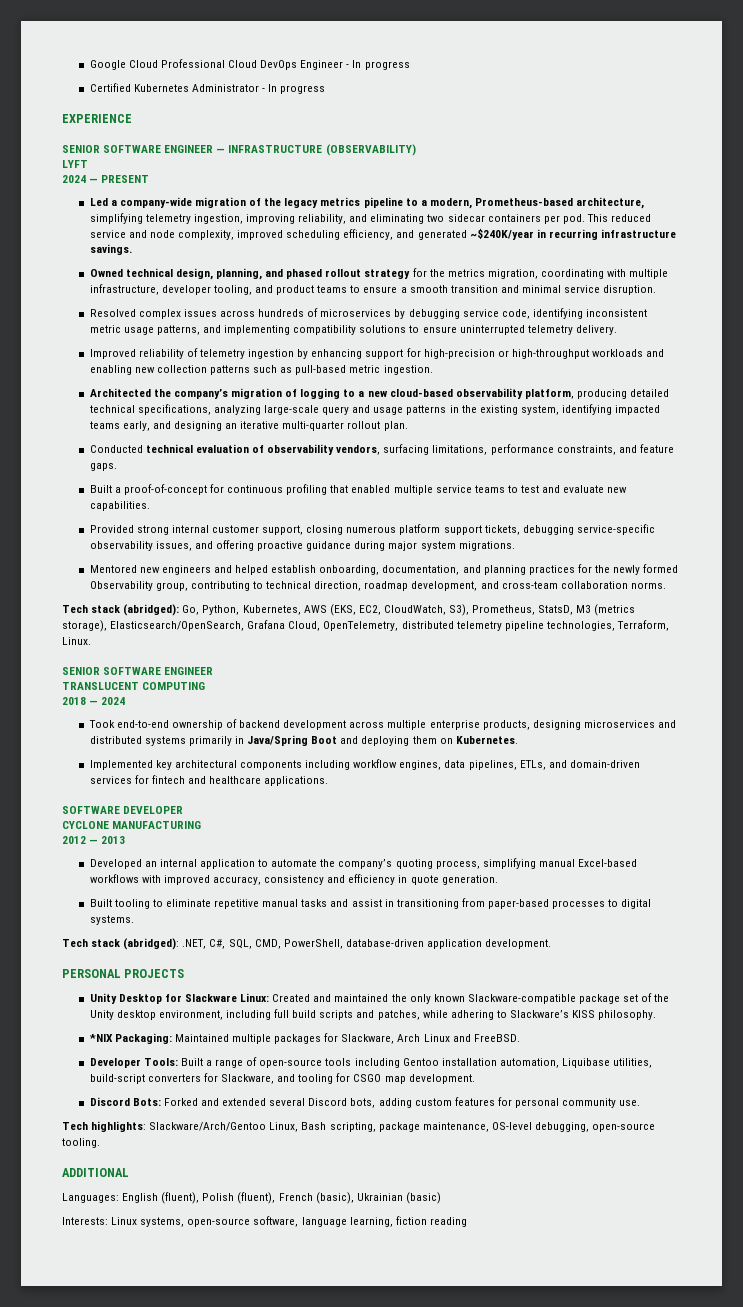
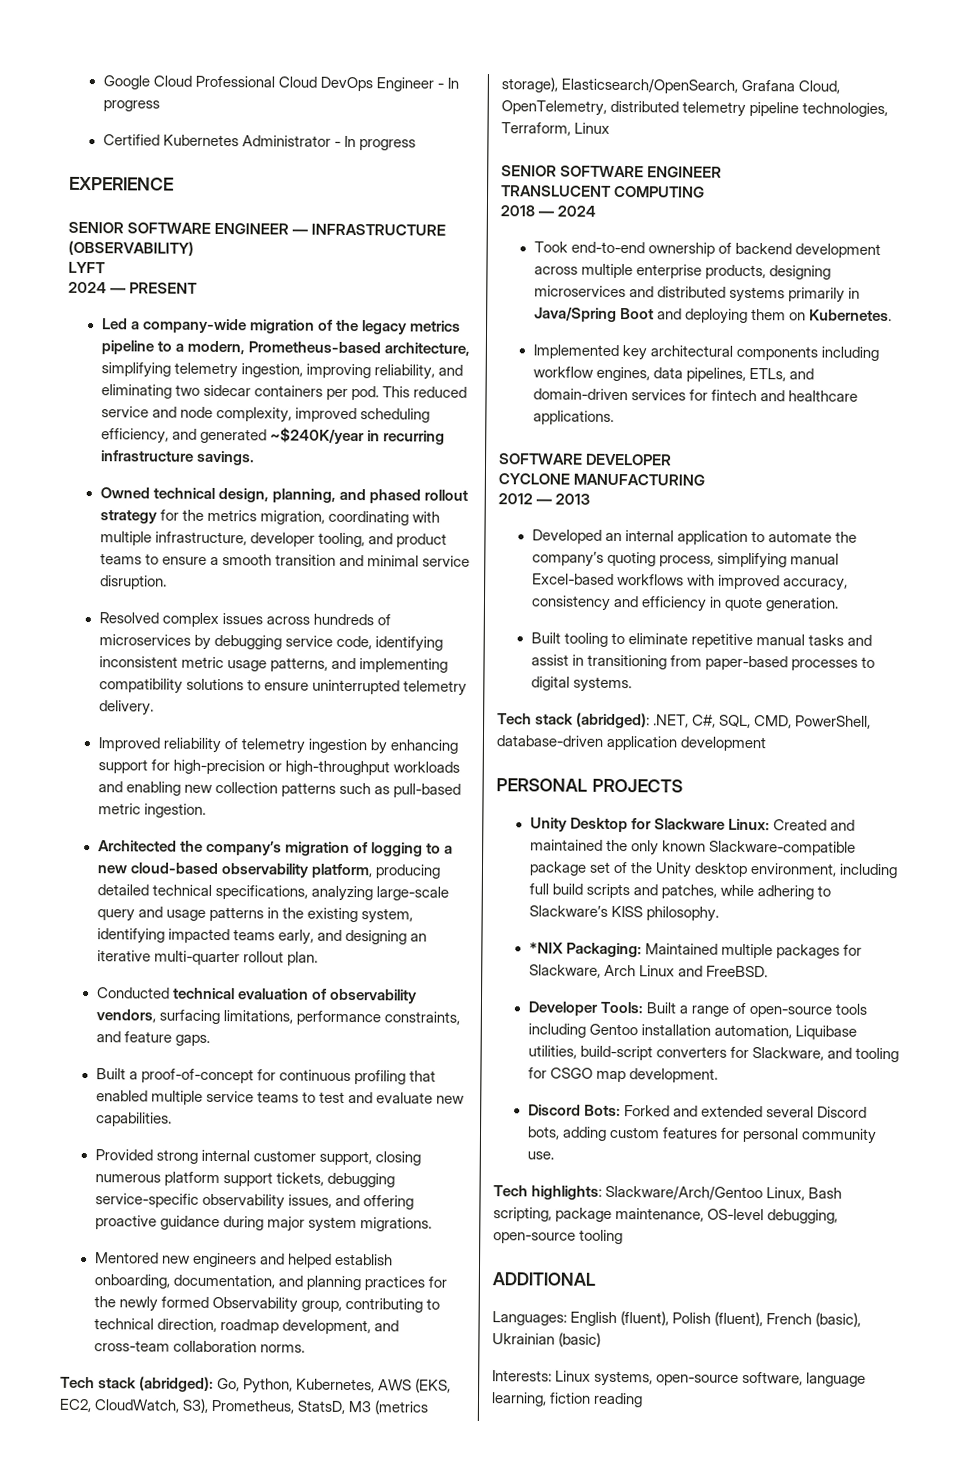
- Tech stack (abridged): Go, Python, Kubernetes, AWS (EKS, EC2, CloudWatch, S3), Prometheus, StatsD, M3 (metrics storage), Elasticsearch/OpenSearch, Grafana Cloud, OpenTelemetry, distributed telemetry pipeline technologies, Terraform, Linux.
+ Tech stack (abridged): Go, Python, Kubernetes, AWS (EKS, EC2, CloudWatch, S3), Prometheus, StatsD, M3 (metrics storage), Elasticsearch/OpenSearch, Grafana Cloud, OpenTelemetry, distributed telemetry pipeline technologies, Terraform, Linux
- Tech stack (abridged): .NET, C#, SQL, CMD, PowerShell, database-driven application development.
+ Tech stack (abridged): .NET, C#, SQL, CMD, PowerShell, database-driven application development
- Tech highlights: Slackware/Arch/Gentoo Linux, Bash scripting, package maintenance, OS-level debugging, open-source tooling.
+ Tech highlights: Slackware/Arch/Gentoo Linux, Bash scripting, package maintenance, OS-level debugging, open-source tooling

